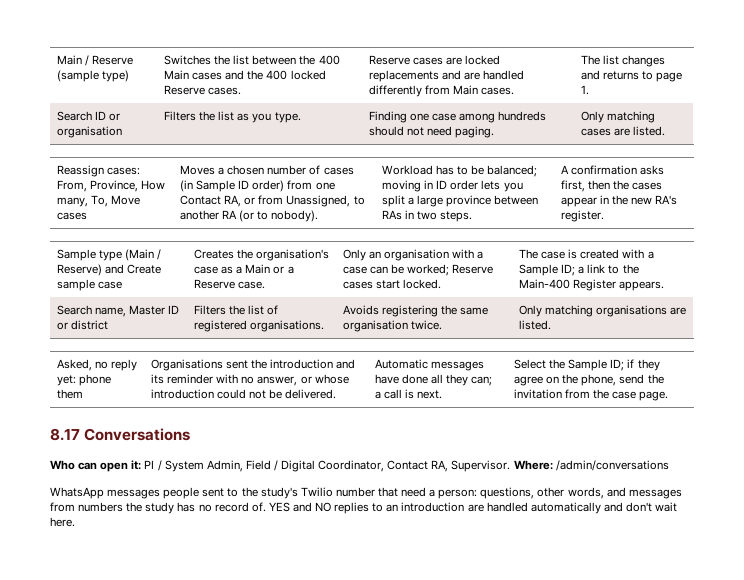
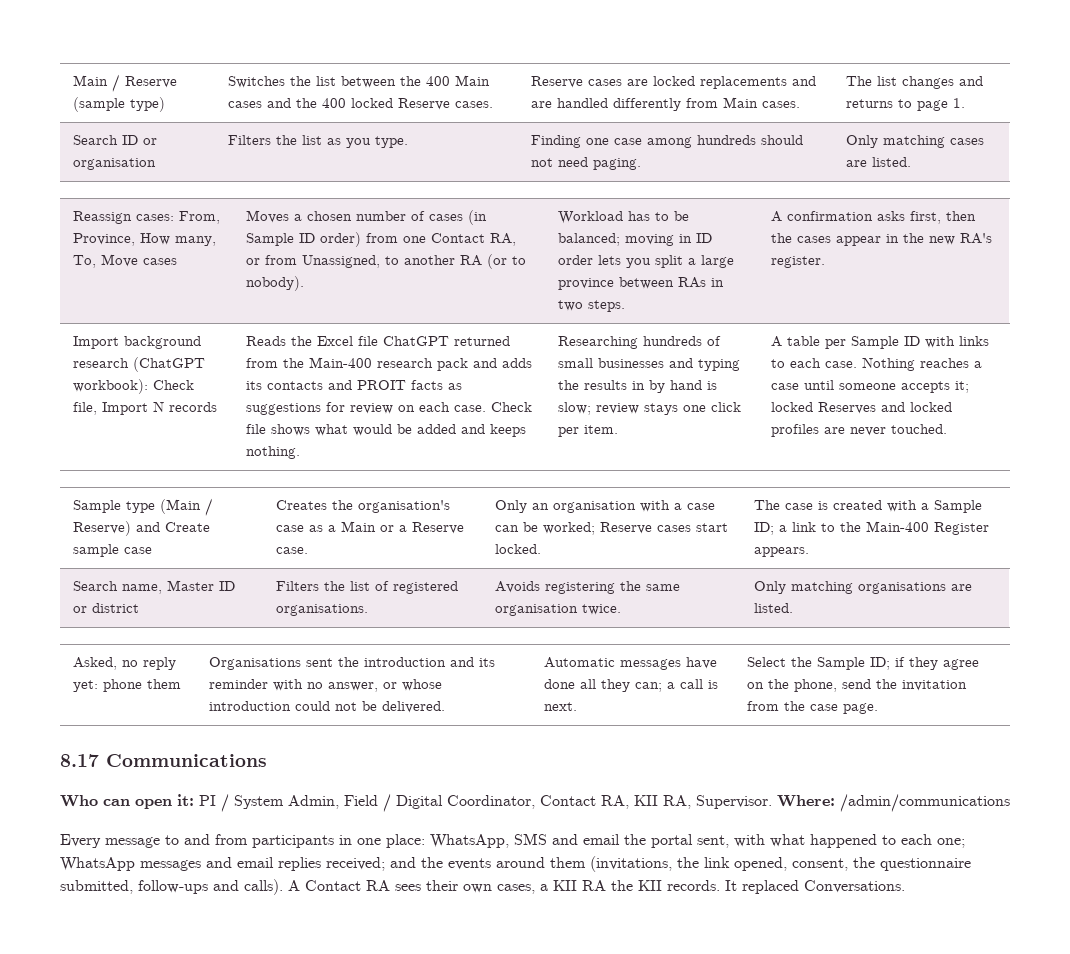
+ Import background research (ChatGPT workbook): Check file, Import N records | Reads the Excel file ChatGPT returned from the Main-400 research pack and adds its contacts and PROIT facts as suggestions for review on each case. Check file shows what would be added and keeps nothing. | Researching hundreds of small businesses and typing the results in by hand is slow; review stays one click per item. | A table per Sample ID with links to each case. Nothing reaches a case until someone accepts it; locked Reserves and locked profiles are never touched.
- 8.17 Conversations
+ 8.17 Communications
- Who can open it: PI / System Admin, Field / Digital Coordinator, Contact RA, Supervisor. Where: /admin/conversations
- WhatsApp messages people sent to the study's Twilio number that need a person: questions, other words, and messages from numbers the study has no record of. YES and NO replies to an introduction are handled automatically and don't wait here.
+ Who can open it: PI / System Admin, Field / Digital Coordinator, Contact RA, KII RA, Supervisor. Where: /admin/communications
+ Every message to and from participants in one place: WhatsApp, SMS and email the portal sent, with what happened to each one; WhatsApp messages and email replies received; and the events around them (invitations, the link opened, consent, the questionnaire submitted, follow-ups and calls). A Contact RA sees their own cases, a KII RA the KII records. It replaced Conversations.

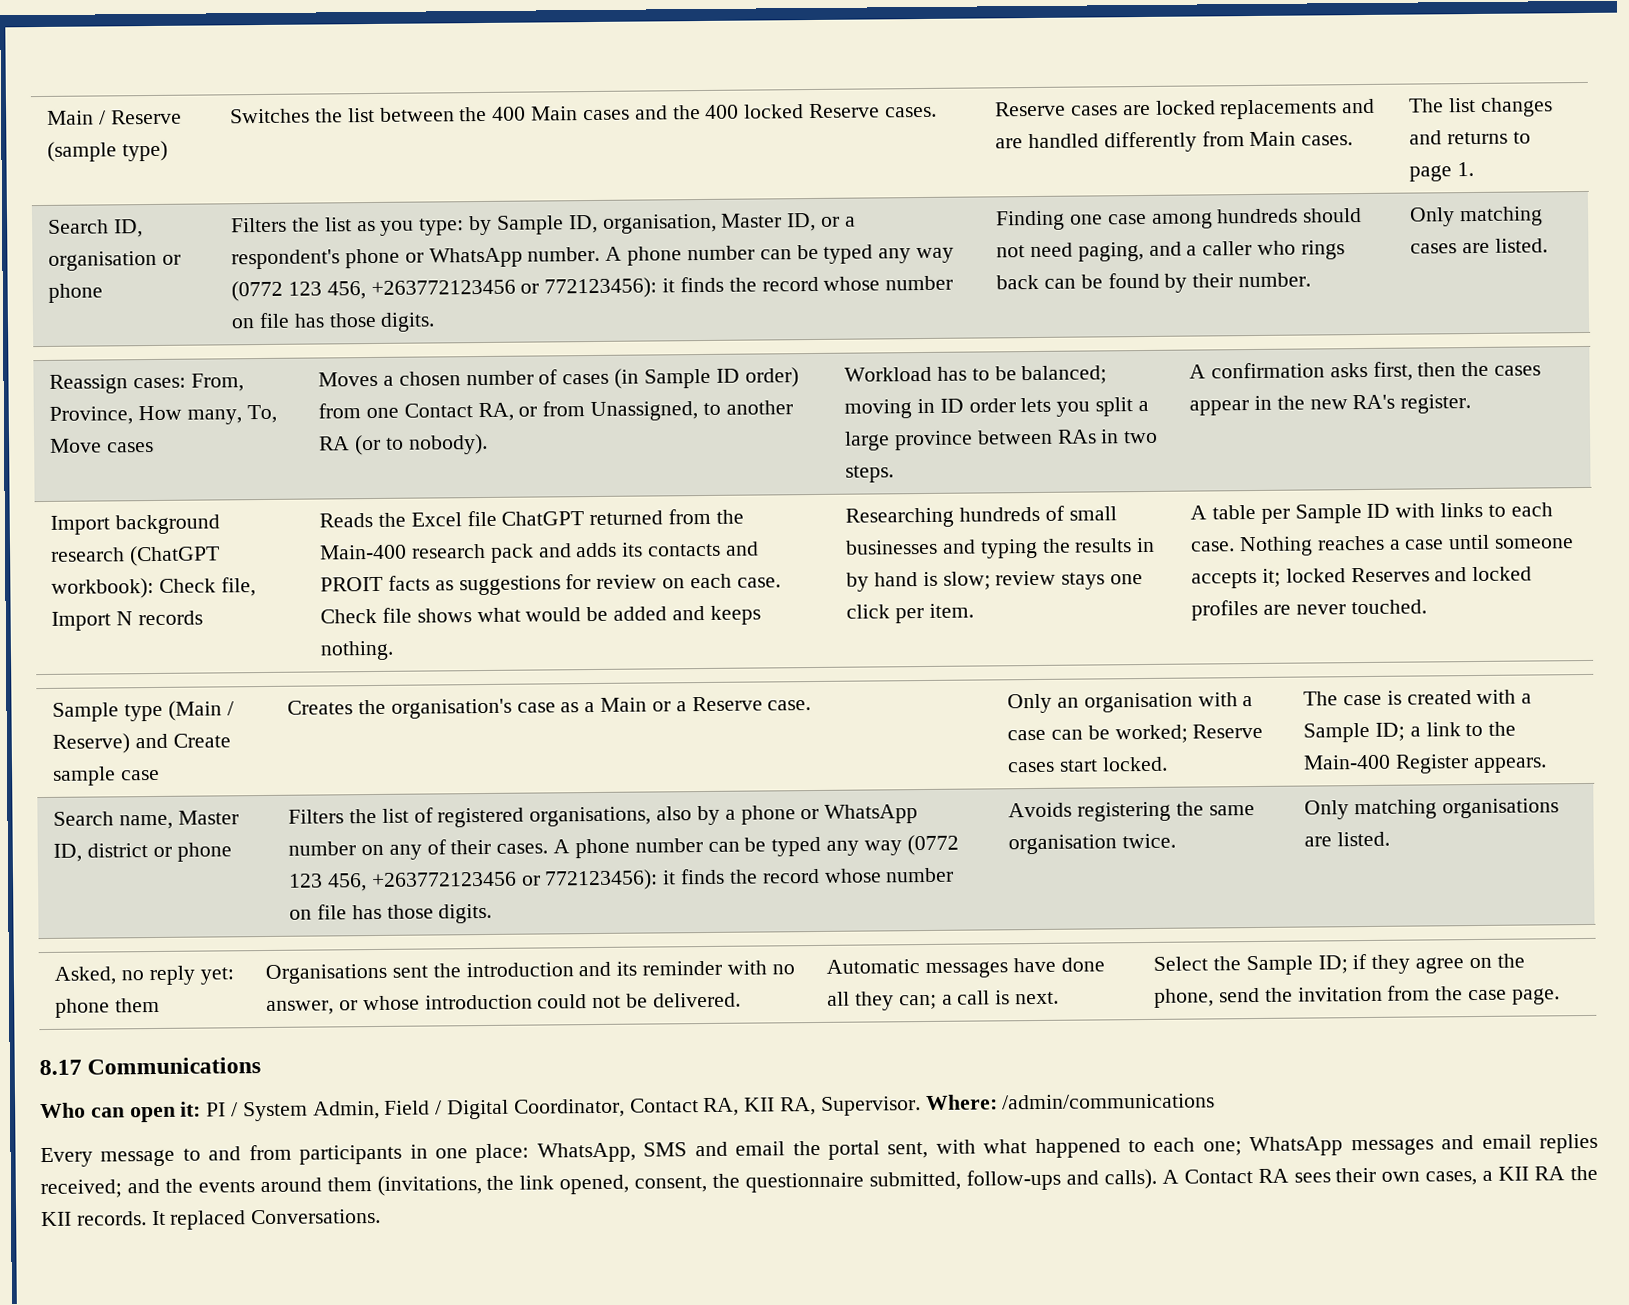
- Search ID or organisation
+ Search ID, organisation or phone
- Filters the list as you type.
+ Filters the list as you type: by Sample ID, organisation, Master ID, or a respondent's phone or WhatsApp number. A phone number can be typed any way (0772 123 456, +263772123456 or 772123456): it finds the record whose number on file has those digits.
- Finding one case among hundreds should not need paging.
+ Finding one case among hundreds should not need paging, and a caller who rings back can be found by their number.
- Search name, Master ID or district
+ Search name, Master ID, district or phone
- Filters the list of registered organisations.
+ Filters the list of registered organisations, also by a phone or WhatsApp number on any of their cases. A phone number can be typed any way (0772 123 456, +263772123456 or 772123456): it finds the record whose number on file has those digits.

